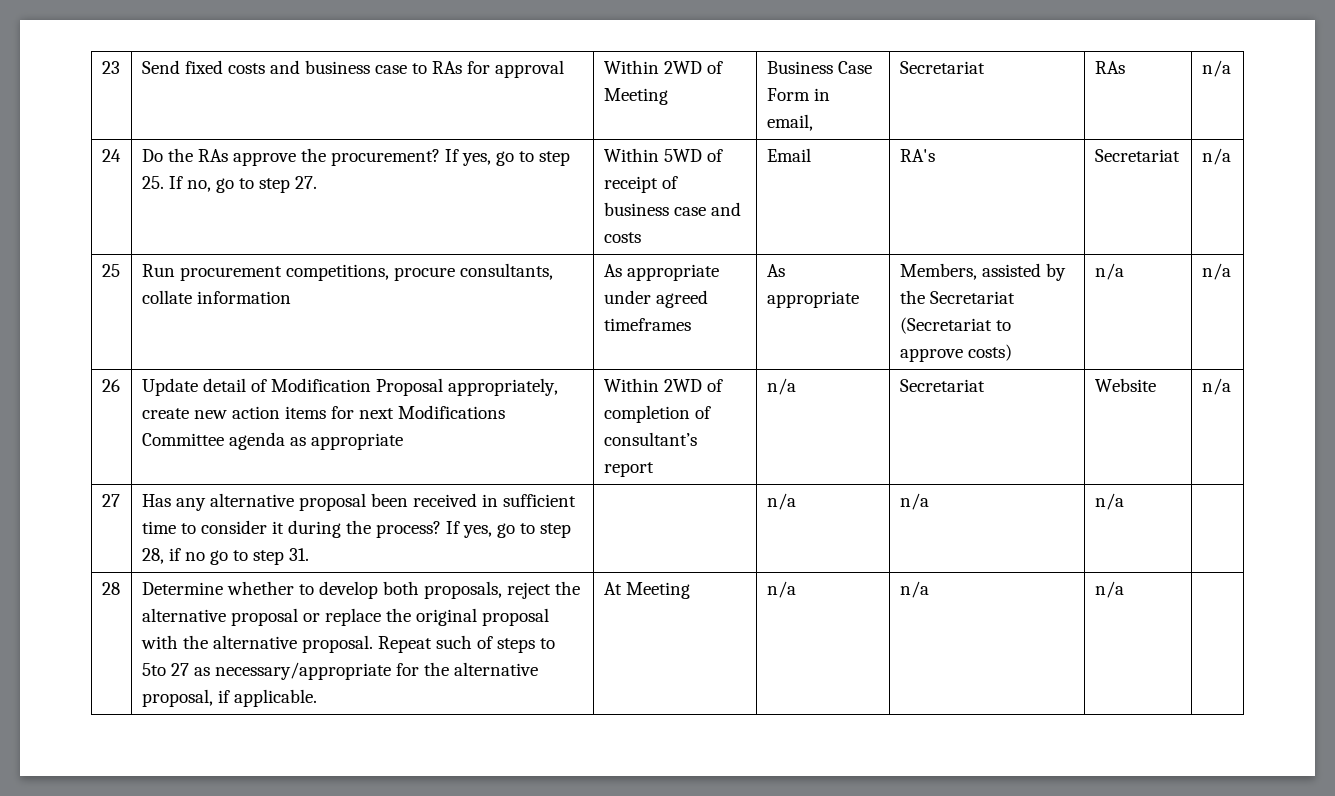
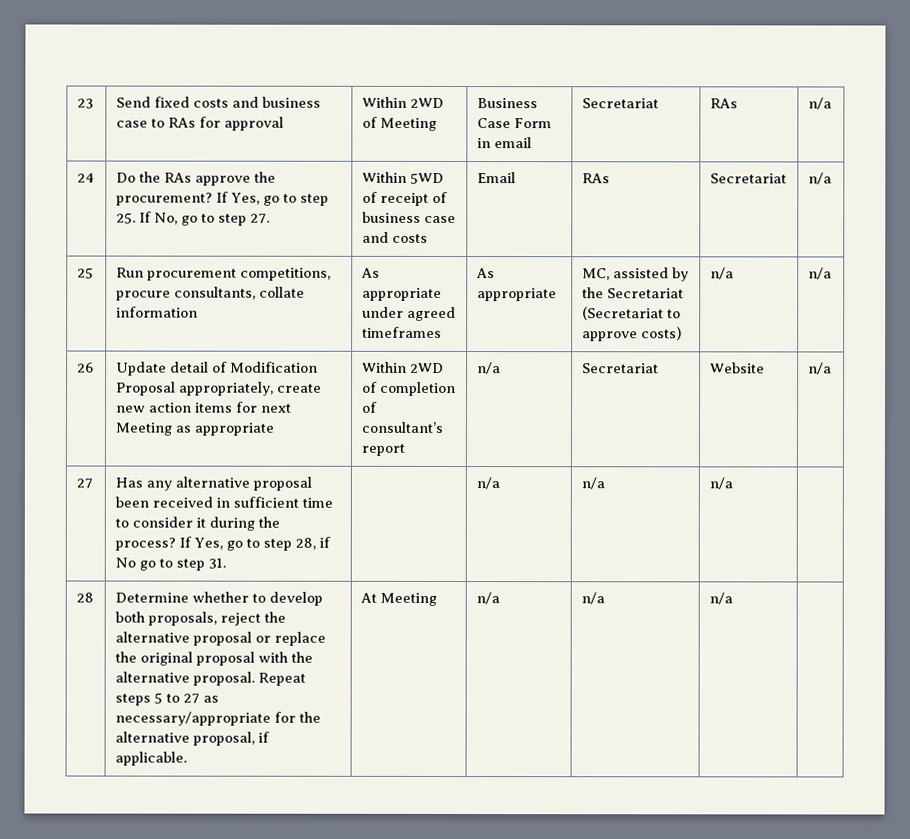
- 23 | Send fixed costs and business case to RAs for approval | Within 2WD of Meeting | Business Case Form in email, | Secretariat | RAs | n/a
+ 23 | Send fixed costs and business case to RAs for approval | Within 2WD of Meeting | Business Case Form in email | Secretariat | RAs | n/a
- 24 | Do the RAs approve the procurement? If yes, go to step 25. If no, go to step 27. | Within 5WD of receipt of business case and costs | Email | RA's | Secretariat | n/a
+ 24 | Do the RAs approve the procurement? If Yes, go to step 25. If No, go to step 27. | Within 5WD of receipt of business case and costs | Email | RAs | Secretariat | n/a
- 25 | Run procurement competitions, procure consultants, collate information | As appropriate under agreed timeframes | As appropriate | Members, assisted by the Secretariat (Secretariat to approve costs) | n/a | n/a
+ 25 | Run procurement competitions, procure consultants, collate information | As appropriate under agreed timeframes | As appropriate | MC, assisted by the Secretariat (Secretariat to approve costs) | n/a | n/a
- 26 | Update detail of Modification Proposal appropriately, create new action items for next Modifications Committee agenda as appropriate | Within 2WD of completion of consultant’s report | n/a | Secretariat | Website | n/a
+ 26 | Update detail of Modification Proposal appropriately, create new action items for next Meeting as appropriate | Within 2WD of completion of consultant’s report | n/a | Secretariat | Website | n/a
- 27 | Has any alternative proposal been received in sufficient time to consider it during the process? If yes, go to step 28, if no go to step 31. | | n/a | n/a | n/a |
+ 27 | Has any alternative proposal been received in sufficient time to consider it during the process? If Yes, go to step 28, if No go to step 31. | | n/a | n/a | n/a |
- 28 | Determine whether to develop both proposals, reject the alternative proposal or replace the original proposal with the alternative proposal. Repeat such of steps to 5to 27 as necessary/appropriate for the alternative proposal, if applicable. | At Meeting | n/a | n/a | n/a |
+ 28 | Determine whether to develop both proposals, reject the alternative proposal or replace the original proposal with the alternative proposal. Repeat steps 5 to 27 as necessary/appropriate for the alternative proposal, if applicable. | At Meeting | n/a | n/a | n/a |

